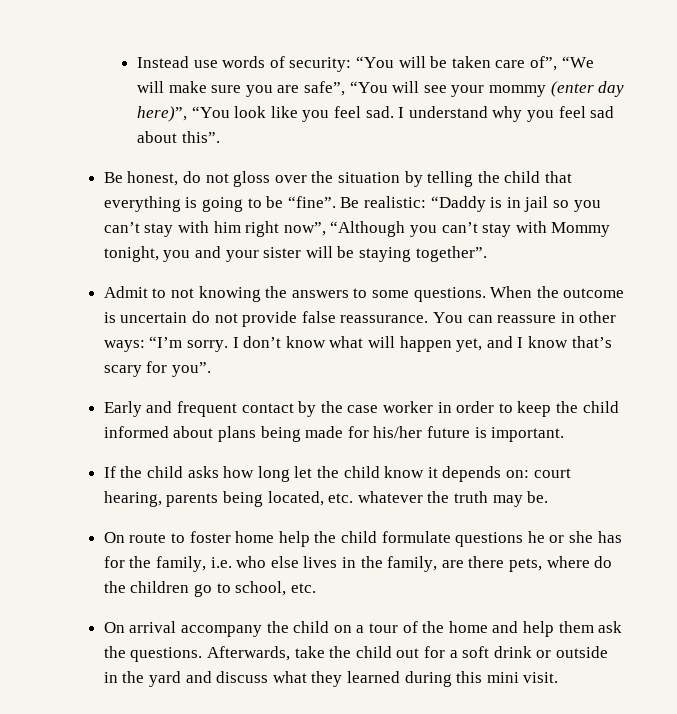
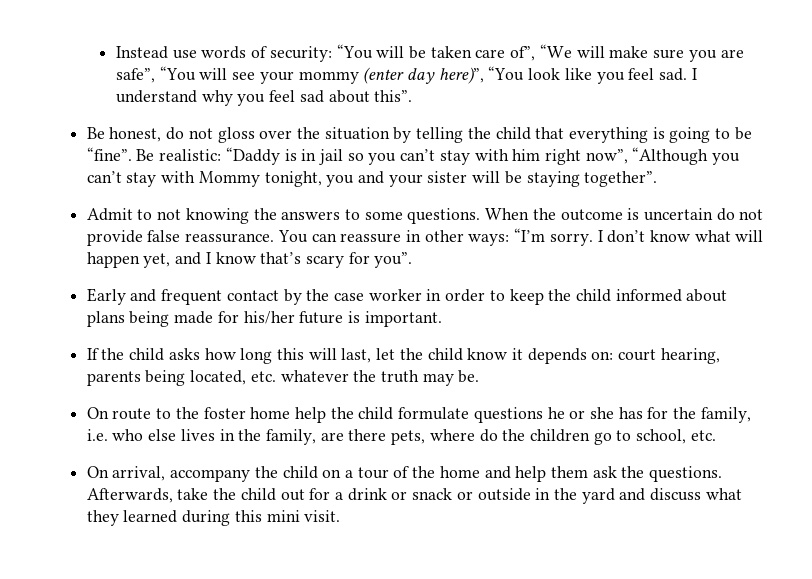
- If the child asks how long let the child know it depends on: court hearing, parents being located, etc. whatever the truth may be.
+ If the child asks how long this will last, let the child know it depends on: court hearing, parents being located, etc. whatever the truth may be.
- On route to foster home help the child formulate questions he or she has for the family, i.e. who else lives in the family, are there pets, where do the children go to school, etc.
+ On route to the foster home help the child formulate questions he or she has for the family, i.e. who else lives in the family, are there pets, where do the children go to school, etc.
- On arrival accompany the child on a tour of the home and help them ask the questions.
+ On arrival, accompany the child on a tour of the home and help them ask the questions.
- Afterwards, take the child out for a soft drink or outside in the yard and discuss what they learned during this mini visit.
+ Afterwards, take the child out for a drink or snack or outside in the yard and discuss what they learned during this mini visit.

